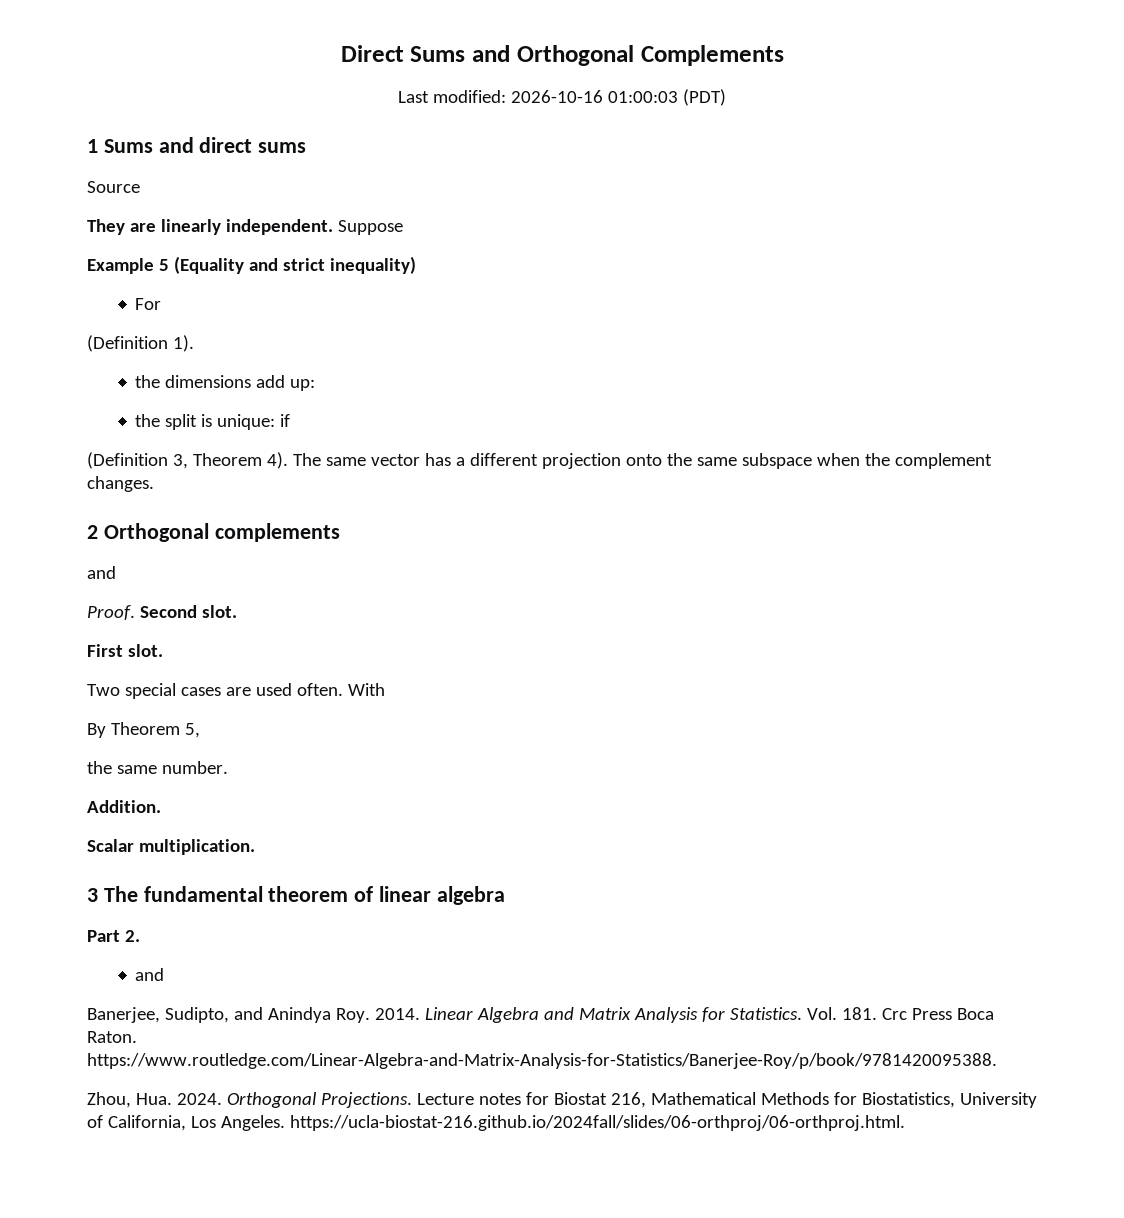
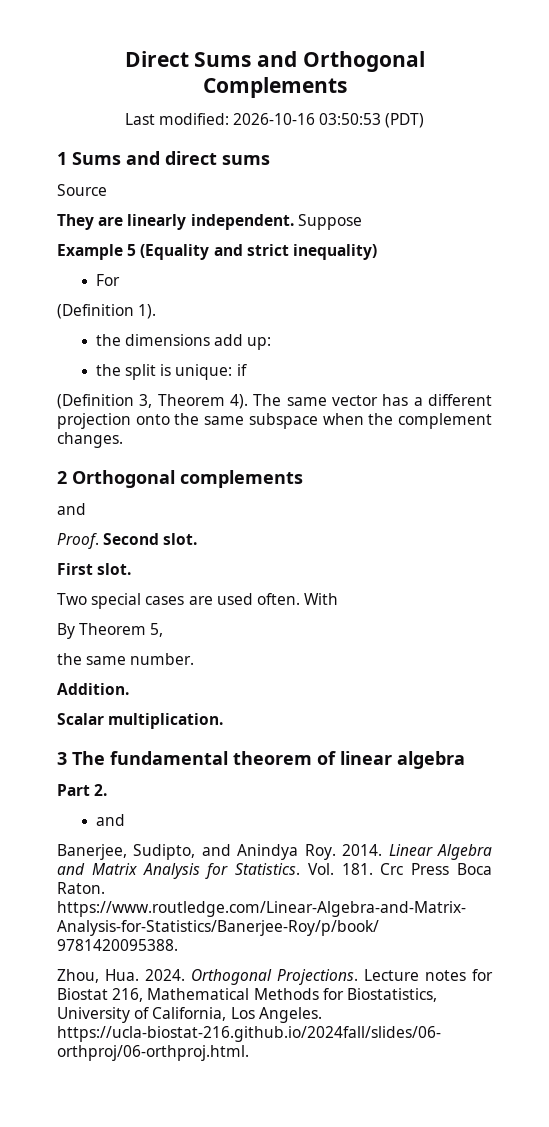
- Last modified: 2026-10-16 01:00:03 (PDT)
+ Last modified: 2026-10-16 03:50:53 (PDT)

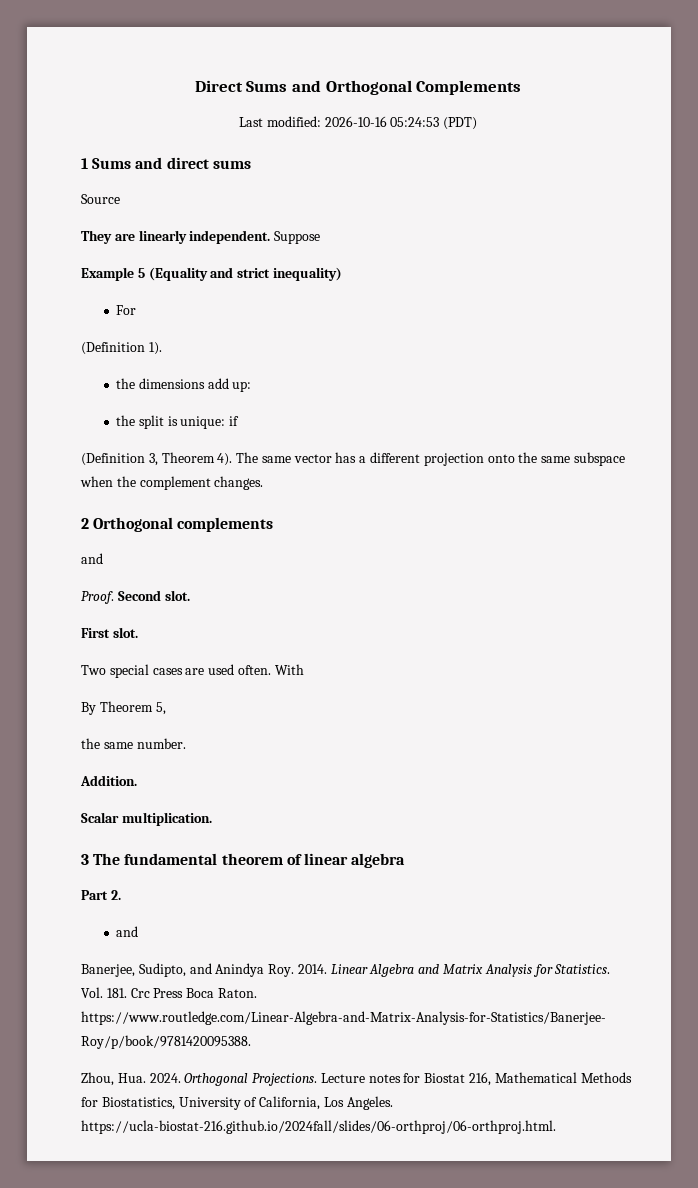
- Last modified: 2026-10-16 03:50:53 (PDT)
+ Last modified: 2026-10-16 05:24:53 (PDT)

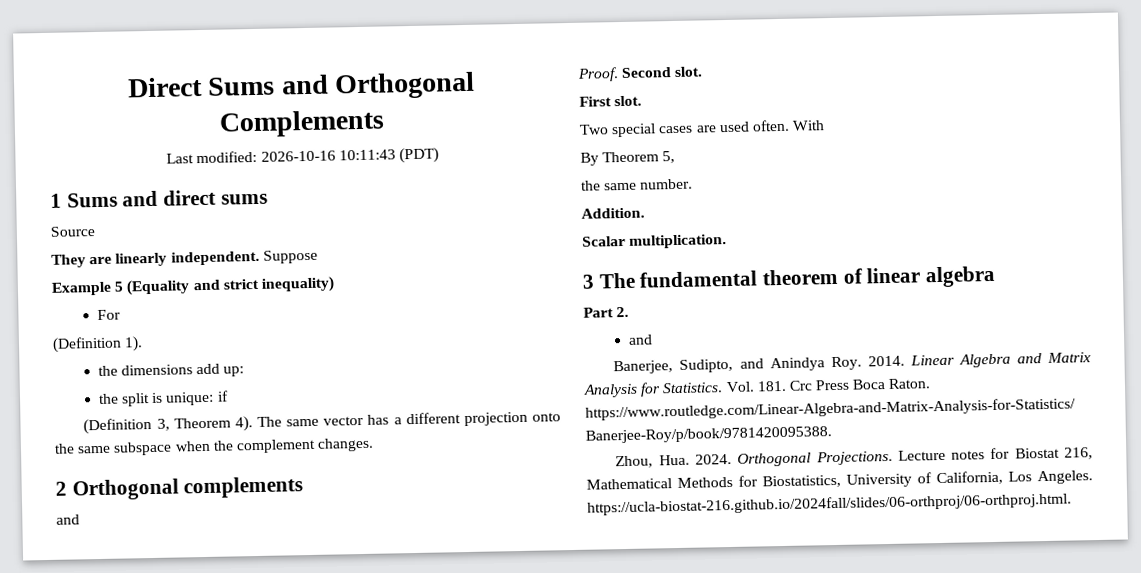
- Last modified: 2026-10-16 05:24:53 (PDT)
+ Last modified: 2026-10-16 10:11:43 (PDT)

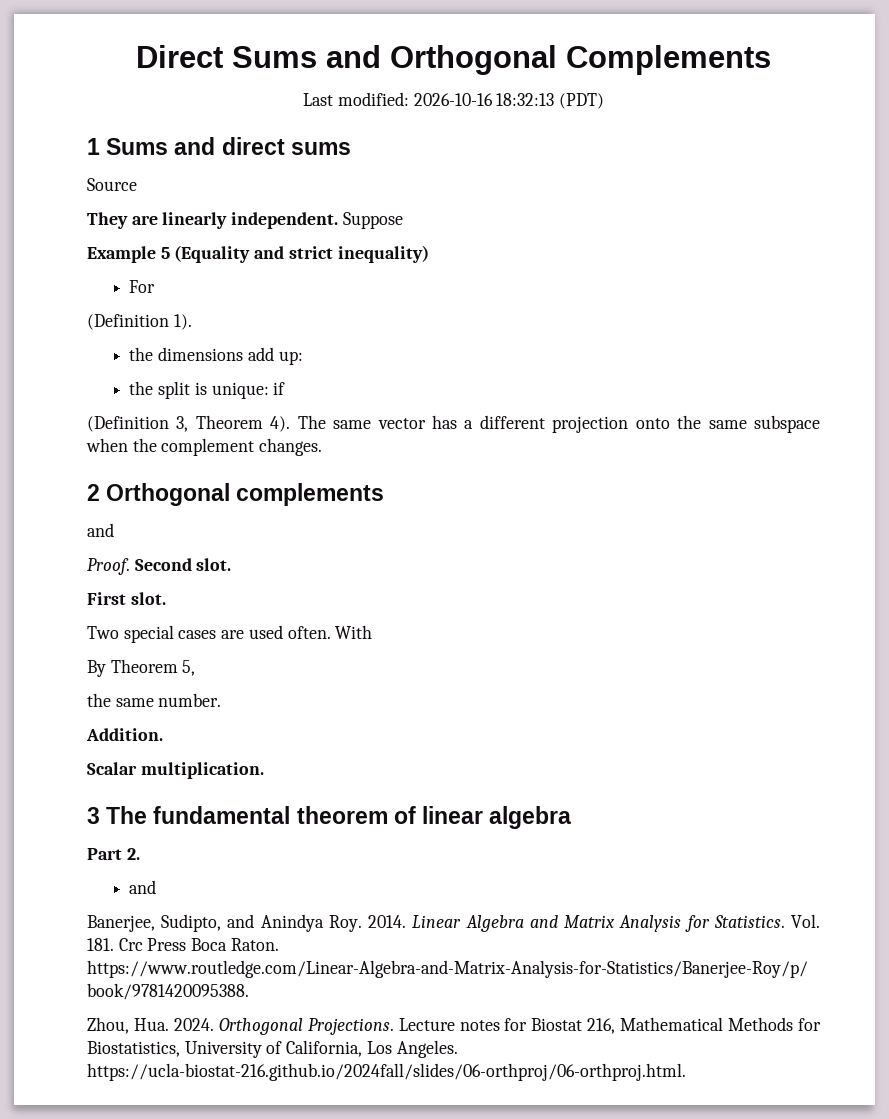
- Last modified: 2026-10-16 10:11:43 (PDT)
+ Last modified: 2026-10-16 18:32:13 (PDT)

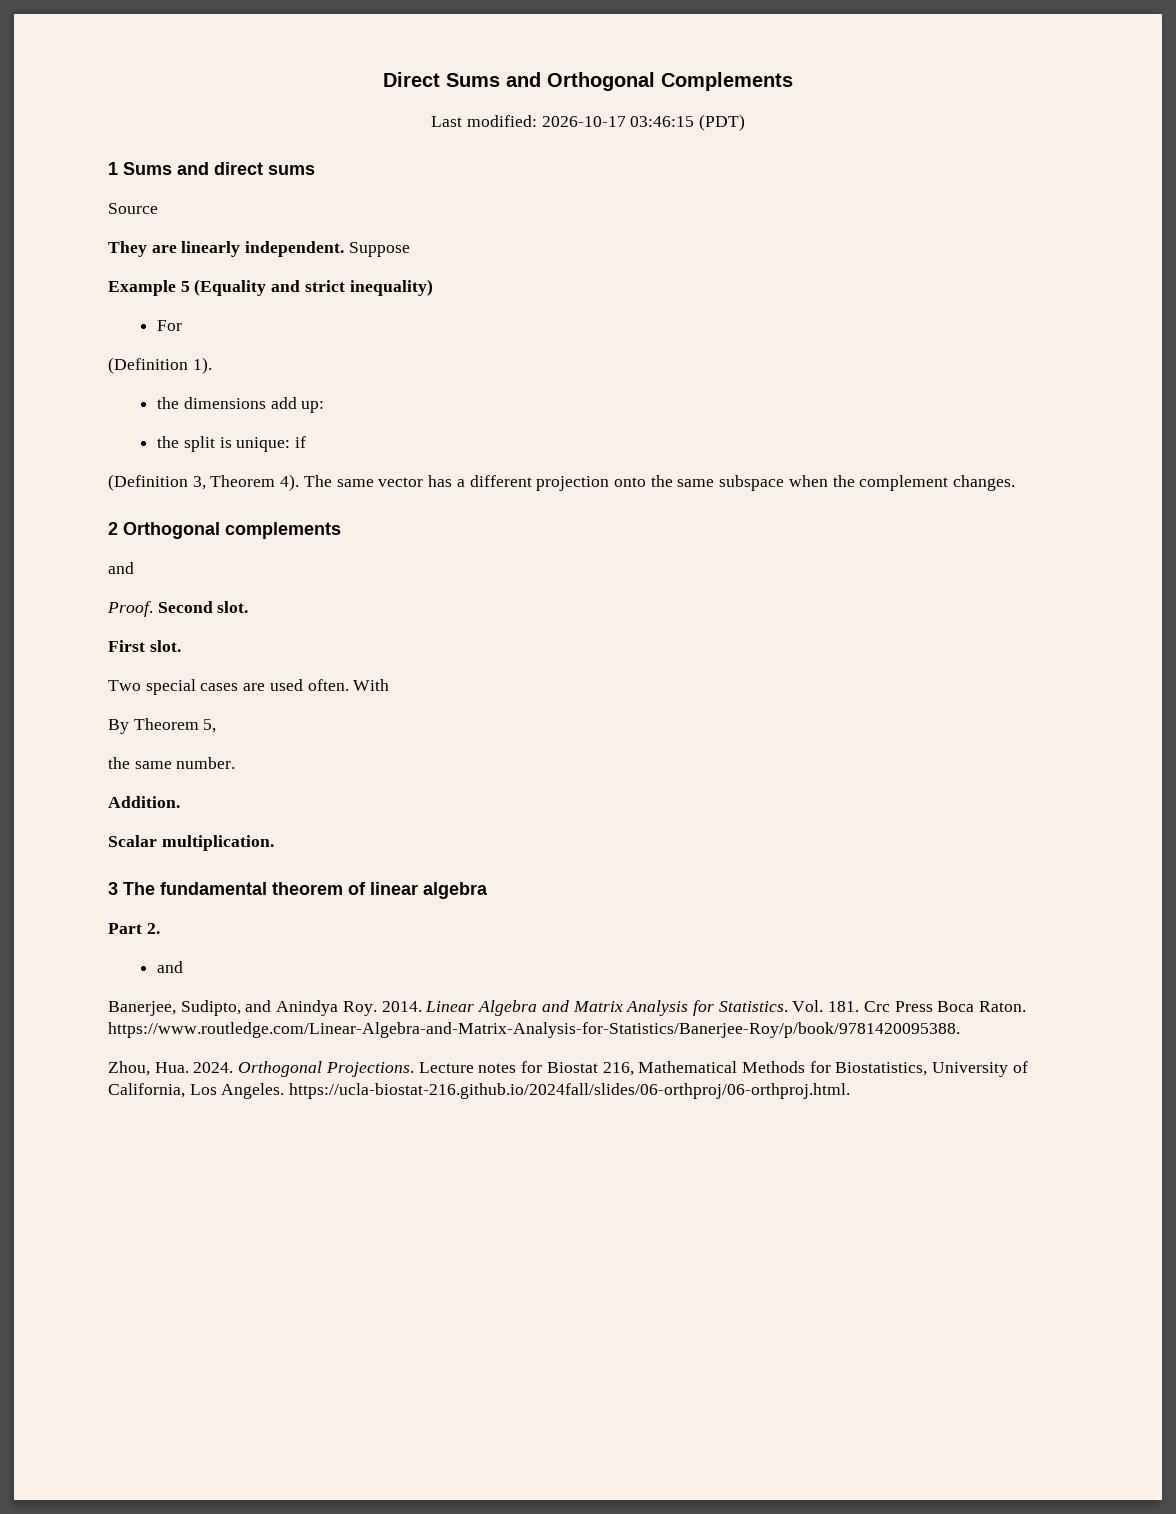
- Last modified: 2026-10-16 18:32:13 (PDT)
+ Last modified: 2026-10-17 03:46:15 (PDT)

